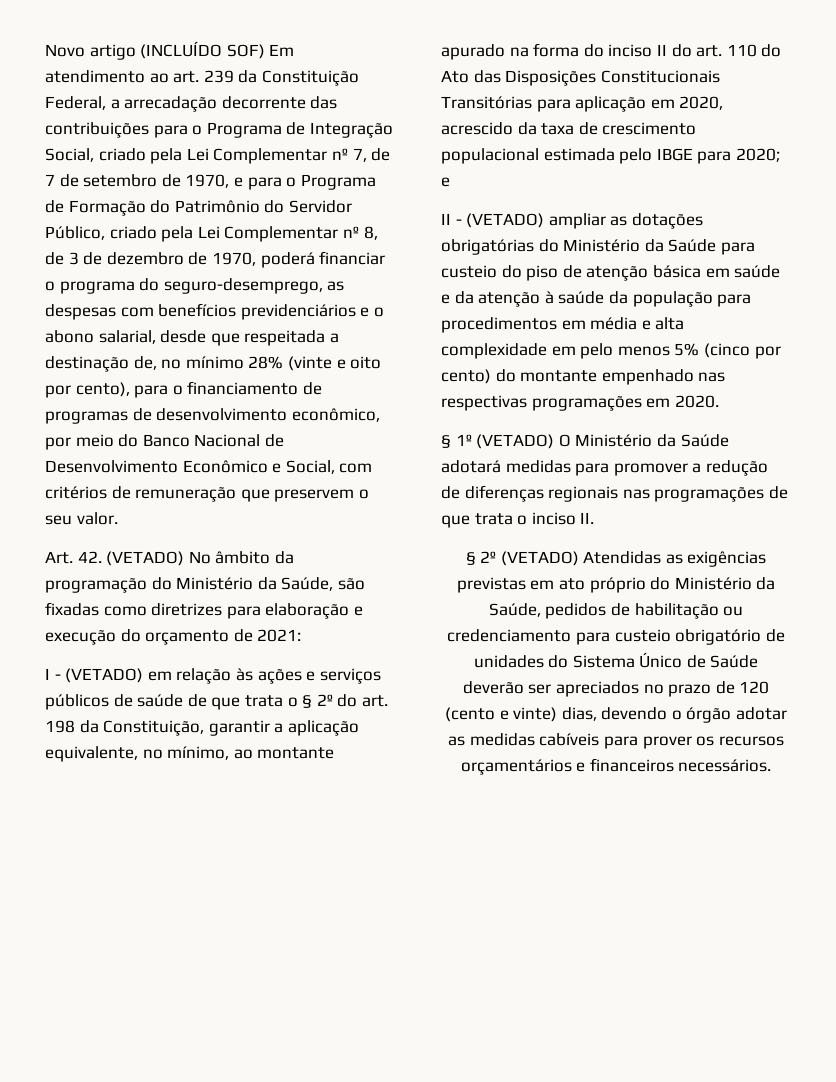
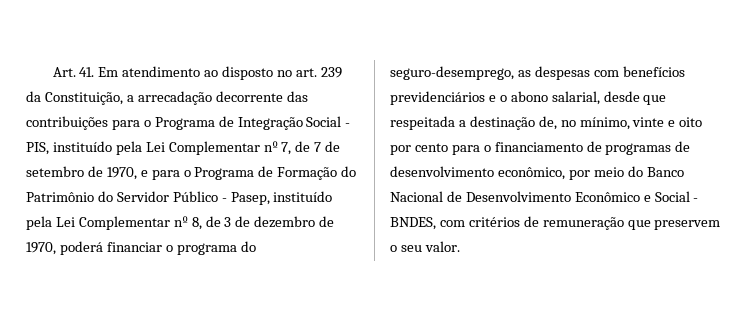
- Novo artigo (INCLUÍDO SOF) Em atendimento ao art. 239 da Constituição Federal, a arrecadação decorrente das contribuições para o Programa de Integração Social, criado pela Lei Complementar nº 7, de 7 de setembro de 1970, e para o Programa de Formação do Patrimônio do Servidor Público, criado pela Lei Complementar nº 8, de 3 de dezembro de 1970, poderá financiar o programa do seguro-desemprego, as despesas com benefícios previdenciários e o abono salarial, desde que respeitada a destinação de, no mínimo 28% (vinte e oito por cento), para o financiamento de programas de desenvolvimento econômico, por meio do Banco Nacional de Desenvolvimento Econômico e Social, com critérios de remuneração que preservem o seu valor.
+ Art. 41. Em atendimento ao disposto no art. 239 da Constituição, a arrecadação decorrente das contribuições para o Programa de Integração Social - PIS, instituído pela Lei Complementar nº 7, de 7 de setembro de 1970, e para o Programa de Formação do Patrimônio do Servidor Público - Pasep, instituído pela Lei Complementar nº 8, de 3 de dezembro de 1970, poderá financiar o programa do seguro-desemprego, as despesas com benefícios previdenciários e o abono salarial, desde que respeitada a destinação de, no mínimo, vinte e oito por cento para o financiamento de programas de desenvolvimento econômico, por meio do Banco Nacional de Desenvolvimento Econômico e Social - BNDES, com critérios de remuneração que preservem o seu valor.
- Art. 42. (VETADO) No âmbito da programação do Ministério da Saúde, são fixadas como diretrizes para elaboração e execução do orçamento de 2021:
- I - (VETADO) em relação às ações e serviços públicos de saúde de que trata o § 2º do art. 198 da Constituição, garantir a aplicação equivalente, no mínimo, ao montante apurado na forma do inciso II do art. 110 do Ato das Disposições Constitucionais Transitórias para aplicação em 2020, acrescido da taxa de crescimento populacional estimada pelo IBGE para 2020; e
- II - (VETADO) ampliar as dotações obrigatórias do Ministério da Saúde para custeio do piso de atenção básica em saúde e da atenção à saúde da população para procedimentos em média e alta complexidade em pelo menos 5% (cinco por cento) do montante empenhado nas respectivas programações em 2020.
- § 1º (VETADO) O Ministério da Saúde adotará medidas para promover a redução de diferenças regionais nas programações de que trata o inciso II.
- § 2º (VETADO) Atendidas as exigências previstas em ato próprio do Ministério da Saúde, pedidos de habilitação ou credenciamento para custeio obrigatório de unidades do Sistema Único de Saúde deverão ser apreciados no prazo de 120 (cento e vinte) dias, devendo o órgão adotar as medidas cabíveis para prover os recursos orçamentários e financeiros necessários.

